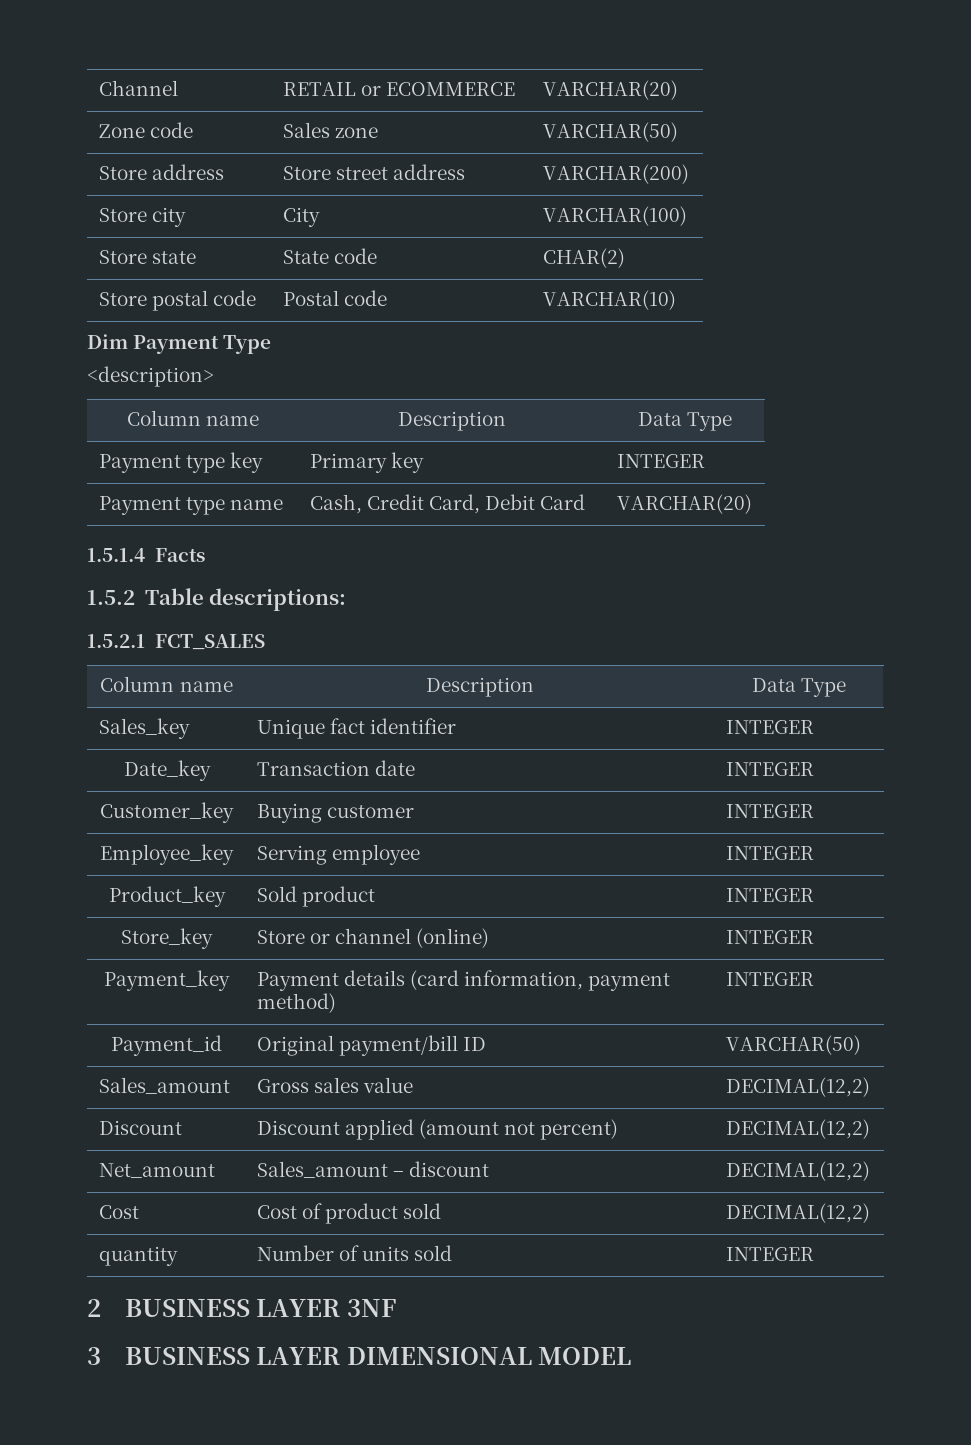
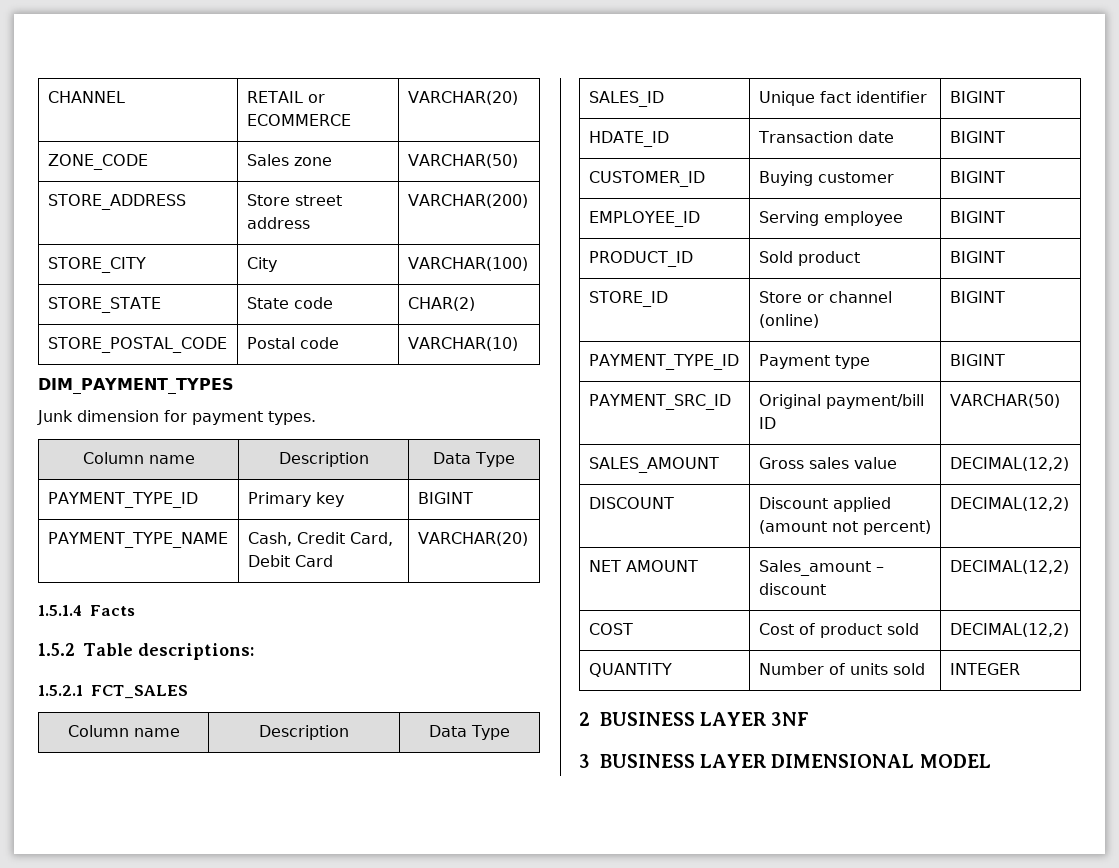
- Channel | RETAIL or ECOMMERCE | VARCHAR(20)
+ CHANNEL | RETAIL or ECOMMERCE | VARCHAR(20)
- Zone code | Sales zone | VARCHAR(50)
+ ZONE_CODE | Sales zone | VARCHAR(50)
- Store address | Store street address | VARCHAR(200)
+ STORE_ADDRESS | Store street address | VARCHAR(200)
- Store city | City | VARCHAR(100)
+ STORE_CITY | City | VARCHAR(100)
- Store state | State code | CHAR(2)
+ STORE_STATE | State code | CHAR(2)
- Store postal code | Postal code | VARCHAR(10)
+ STORE_POSTAL_CODE | Postal code | VARCHAR(10)
- Dim Payment Type
- <description>
+ DIM_PAYMENT_TYPES
+ Junk dimension for payment types.
  Column name | Description | Data Type
- Payment type key | Primary key | INTEGER
- Payment type name | Cash, Credit Card, Debit Card | VARCHAR(20)
+ PAYMENT_TYPE_ID | Primary key | BIGINT
+ PAYMENT_TYPE_NAME | Cash, Credit Card, Debit Card | VARCHAR(20)
- Sales_key | Unique fact identifier | INTEGER
- Date_key | Transaction date | INTEGER
- Customer_key | Buying customer | INTEGER
- Employee_key | Serving employee | INTEGER
- Product_key | Sold product | INTEGER
- Store_key | Store or channel (online) | INTEGER
- Payment_key | Payment details (card information, payment method) | INTEGER
- Payment_id | Original payment/bill ID | VARCHAR(50)
+ SALES_ID | Unique fact identifier | BIGINT
+ HDATE_ID | Transaction date | BIGINT
+ CUSTOMER_ID | Buying customer | BIGINT
+ EMPLOYEE_ID | Serving employee | BIGINT
+ PRODUCT_ID | Sold product | BIGINT
+ STORE_ID | Store or channel (online) | BIGINT
+ PAYMENT_TYPE_ID | Payment type | BIGINT
+ PAYMENT_SRC_ID | Original payment/bill ID | VARCHAR(50)
- Sales_amount | Gross sales value | DECIMAL(12,2)
+ SALES_AMOUNT | Gross sales value | DECIMAL(12,2)
- Discount | Discount applied (amount not percent) | DECIMAL(12,2)
+ DISCOUNT | Discount applied (amount not percent) | DECIMAL(12,2)
- Net_amount | Sales_amount – discount | DECIMAL(12,2)
+ NET AMOUNT | Sales_amount – discount | DECIMAL(12,2)
- Cost | Cost of product sold | DECIMAL(12,2)
+ COST | Cost of product sold | DECIMAL(12,2)
- quantity | Number of units sold | INTEGER
+ QUANTITY | Number of units sold | INTEGER

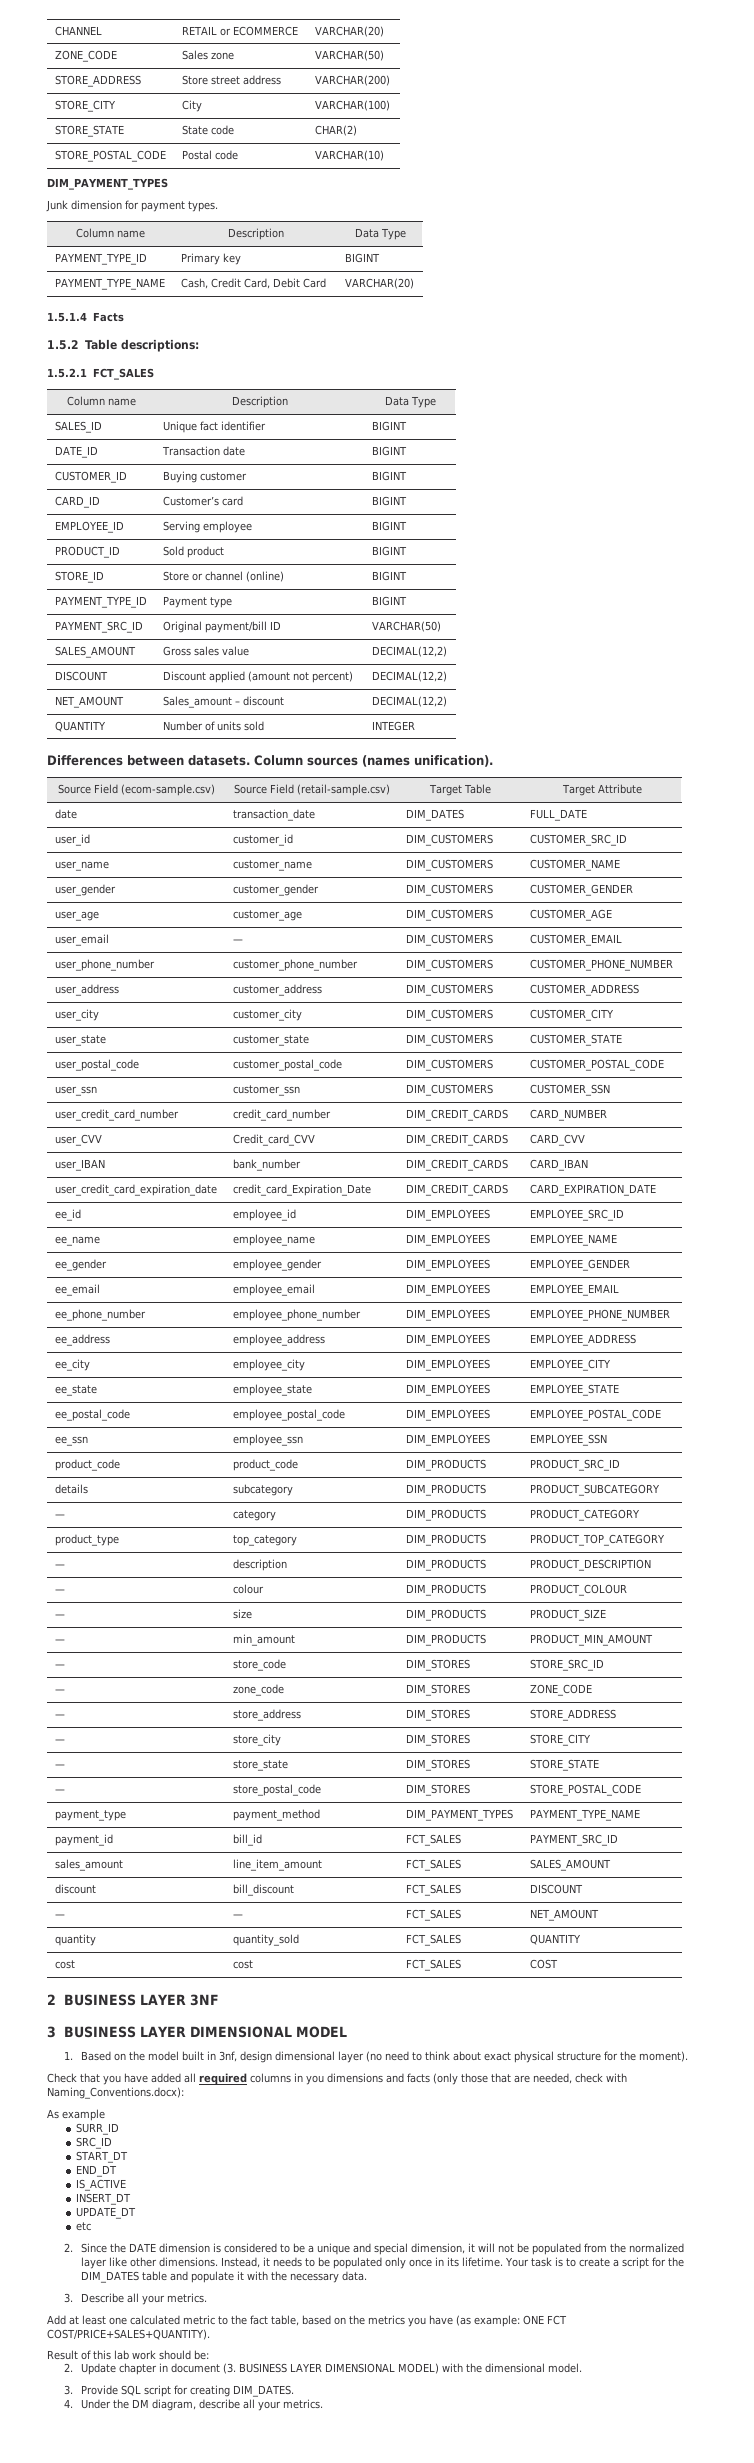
- HDATE_ID | Transaction date | BIGINT
+ DATE_ID | Transaction date | BIGINT
+ CARD_ID | Customer’s card | BIGINT
- NET AMOUNT | Sales_amount – discount | DECIMAL(12,2)
+ NET_AMOUNT | Sales_amount – discount | DECIMAL(12,2)
- COST | Cost of product sold | DECIMAL(12,2)
+ Differences between datasets. Column sources (names unification).
+ Source Field (ecom-sample.csv) | Source Field (retail-sample.csv) | Target Table | Target Attribute
+ date | transaction_date | DIM_DATES | FULL_DATE
+ user_id | customer_id | DIM_CUSTOMERS | CUSTOMER_SRC_ID
+ user_name | customer_name | DIM_CUSTOMERS | CUSTOMER_NAME
+ user_gender | customer_gender | DIM_CUSTOMERS | CUSTOMER_GENDER
+ user_age | customer_age | DIM_CUSTOMERS | CUSTOMER_AGE
+ user_email | — | DIM_CUSTOMERS | CUSTOMER_EMAIL
+ user_phone_number | customer_phone_number | DIM_CUSTOMERS | CUSTOMER_PHONE_NUMBER
+ user_address | customer_address | DIM_CUSTOMERS | CUSTOMER_ADDRESS
+ user_city | customer_city | DIM_CUSTOMERS | CUSTOMER_CITY
+ user_state | customer_state | DIM_CUSTOMERS | CUSTOMER_STATE
+ user_postal_code | customer_postal_code | DIM_CUSTOMERS | CUSTOMER_POSTAL_CODE
+ user_ssn | customer_ssn | DIM_CUSTOMERS | CUSTOMER_SSN
+ user_credit_card_number | credit_card_number | DIM_CREDIT_CARDS | CARD_NUMBER
+ user_CVV | Credit_card_CVV | DIM_CREDIT_CARDS | CARD_CVV
+ user_IBAN | bank_number | DIM_CREDIT_CARDS | CARD_IBAN
+ user_credit_card_expiration_date | credit_card_Expiration_Date | DIM_CREDIT_CARDS | CARD_EXPIRATION_DATE
+ ee_id | employee_id | DIM_EMPLOYEES | EMPLOYEE_SRC_ID
+ ee_name | employee_name | DIM_EMPLOYEES | EMPLOYEE_NAME
+ ee_gender | employee_gender | DIM_EMPLOYEES | EMPLOYEE_GENDER
+ ee_email | employee_email | DIM_EMPLOYEES | EMPLOYEE_EMAIL
+ ee_phone_number | employee_phone_number | DIM_EMPLOYEES | EMPLOYEE_PHONE_NUMBER
+ ee_address | employee_address | DIM_EMPLOYEES | EMPLOYEE_ADDRESS
+ ee_city | employee_city | DIM_EMPLOYEES | EMPLOYEE_CITY
+ ee_state | employee_state | DIM_EMPLOYEES | EMPLOYEE_STATE
+ ee_postal_code | employee_postal_code | DIM_EMPLOYEES | EMPLOYEE_POSTAL_CODE
+ ee_ssn | employee_ssn | DIM_EMPLOYEES | EMPLOYEE_SSN
+ product_code | product_code | DIM_PRODUCTS | PRODUCT_SRC_ID
+ details | subcategory | DIM_PRODUCTS | PRODUCT_SUBCATEGORY
+ — | category | DIM_PRODUCTS | PRODUCT_CATEGORY
+ product_type | top_category | DIM_PRODUCTS | PRODUCT_TOP_CATEGORY
+ — | description | DIM_PRODUCTS | PRODUCT_DESCRIPTION
+ — | colour | DIM_PRODUCTS | PRODUCT_COLOUR
+ — | size | DIM_PRODUCTS | PRODUCT_SIZE
+ — | min_amount | DIM_PRODUCTS | PRODUCT_MIN_AMOUNT
+ — | store_code | DIM_STORES | STORE_SRC_ID
+ — | zone_code | DIM_STORES | ZONE_CODE
+ — | store_address | DIM_STORES | STORE_ADDRESS
+ — | store_city | DIM_STORES | STORE_CITY
+ — | store_state | DIM_STORES | STORE_STATE
+ — | store_postal_code | DIM_STORES | STORE_POSTAL_CODE
+ payment_type | payment_method | DIM_PAYMENT_TYPES | PAYMENT_TYPE_NAME
+ payment_id | bill_id | FCT_SALES | PAYMENT_SRC_ID
+ sales_amount | line_item_amount | FCT_SALES | SALES_AMOUNT
+ discount | bill_discount | FCT_SALES | DISCOUNT
+ — | — | FCT_SALES | NET_AMOUNT
+ quantity | quantity_sold | FCT_SALES | QUANTITY
+ cost | cost | FCT_SALES | COST
+ 1. Based on the model built in 3nf, design dimensional layer (no need to think about exact physical structure for the moment).
+ Check that you have added all required columns in you dimensions and facts (only those that are needed, check with Naming_Conventions.docx):
+ As example
+ SURR_ID
+ SRC_ID
+ START_DT
+ END_DT
+ IS_ACTIVE
+ INSERT_DT
+ UPDATE_DT
+ etc
+ 2. Since the DATE dimension is considered to be a unique and special dimension, it will not be populated from the normalized layer like other dimensions. Instead, it needs to be populated only once in its lifetime. Your task is to create a script for the DIM_DATES table and populate it with the necessary data.
+ 3. Describe all your metrics.
+ Add at least one calculated metric to the fact table, based on the metrics you have (as example: ONE FCT COST/PRICE+SALES+QUANTITY).
+ Result of this lab work should be:
+ 2. Update chapter in document (3. BUSINESS LAYER DIMENSIONAL MODEL) with the dimensional model.
+ 3. Provide SQL script for creating DIM_DATES.
+ 4. Under the DM diagram, describe all your metrics.

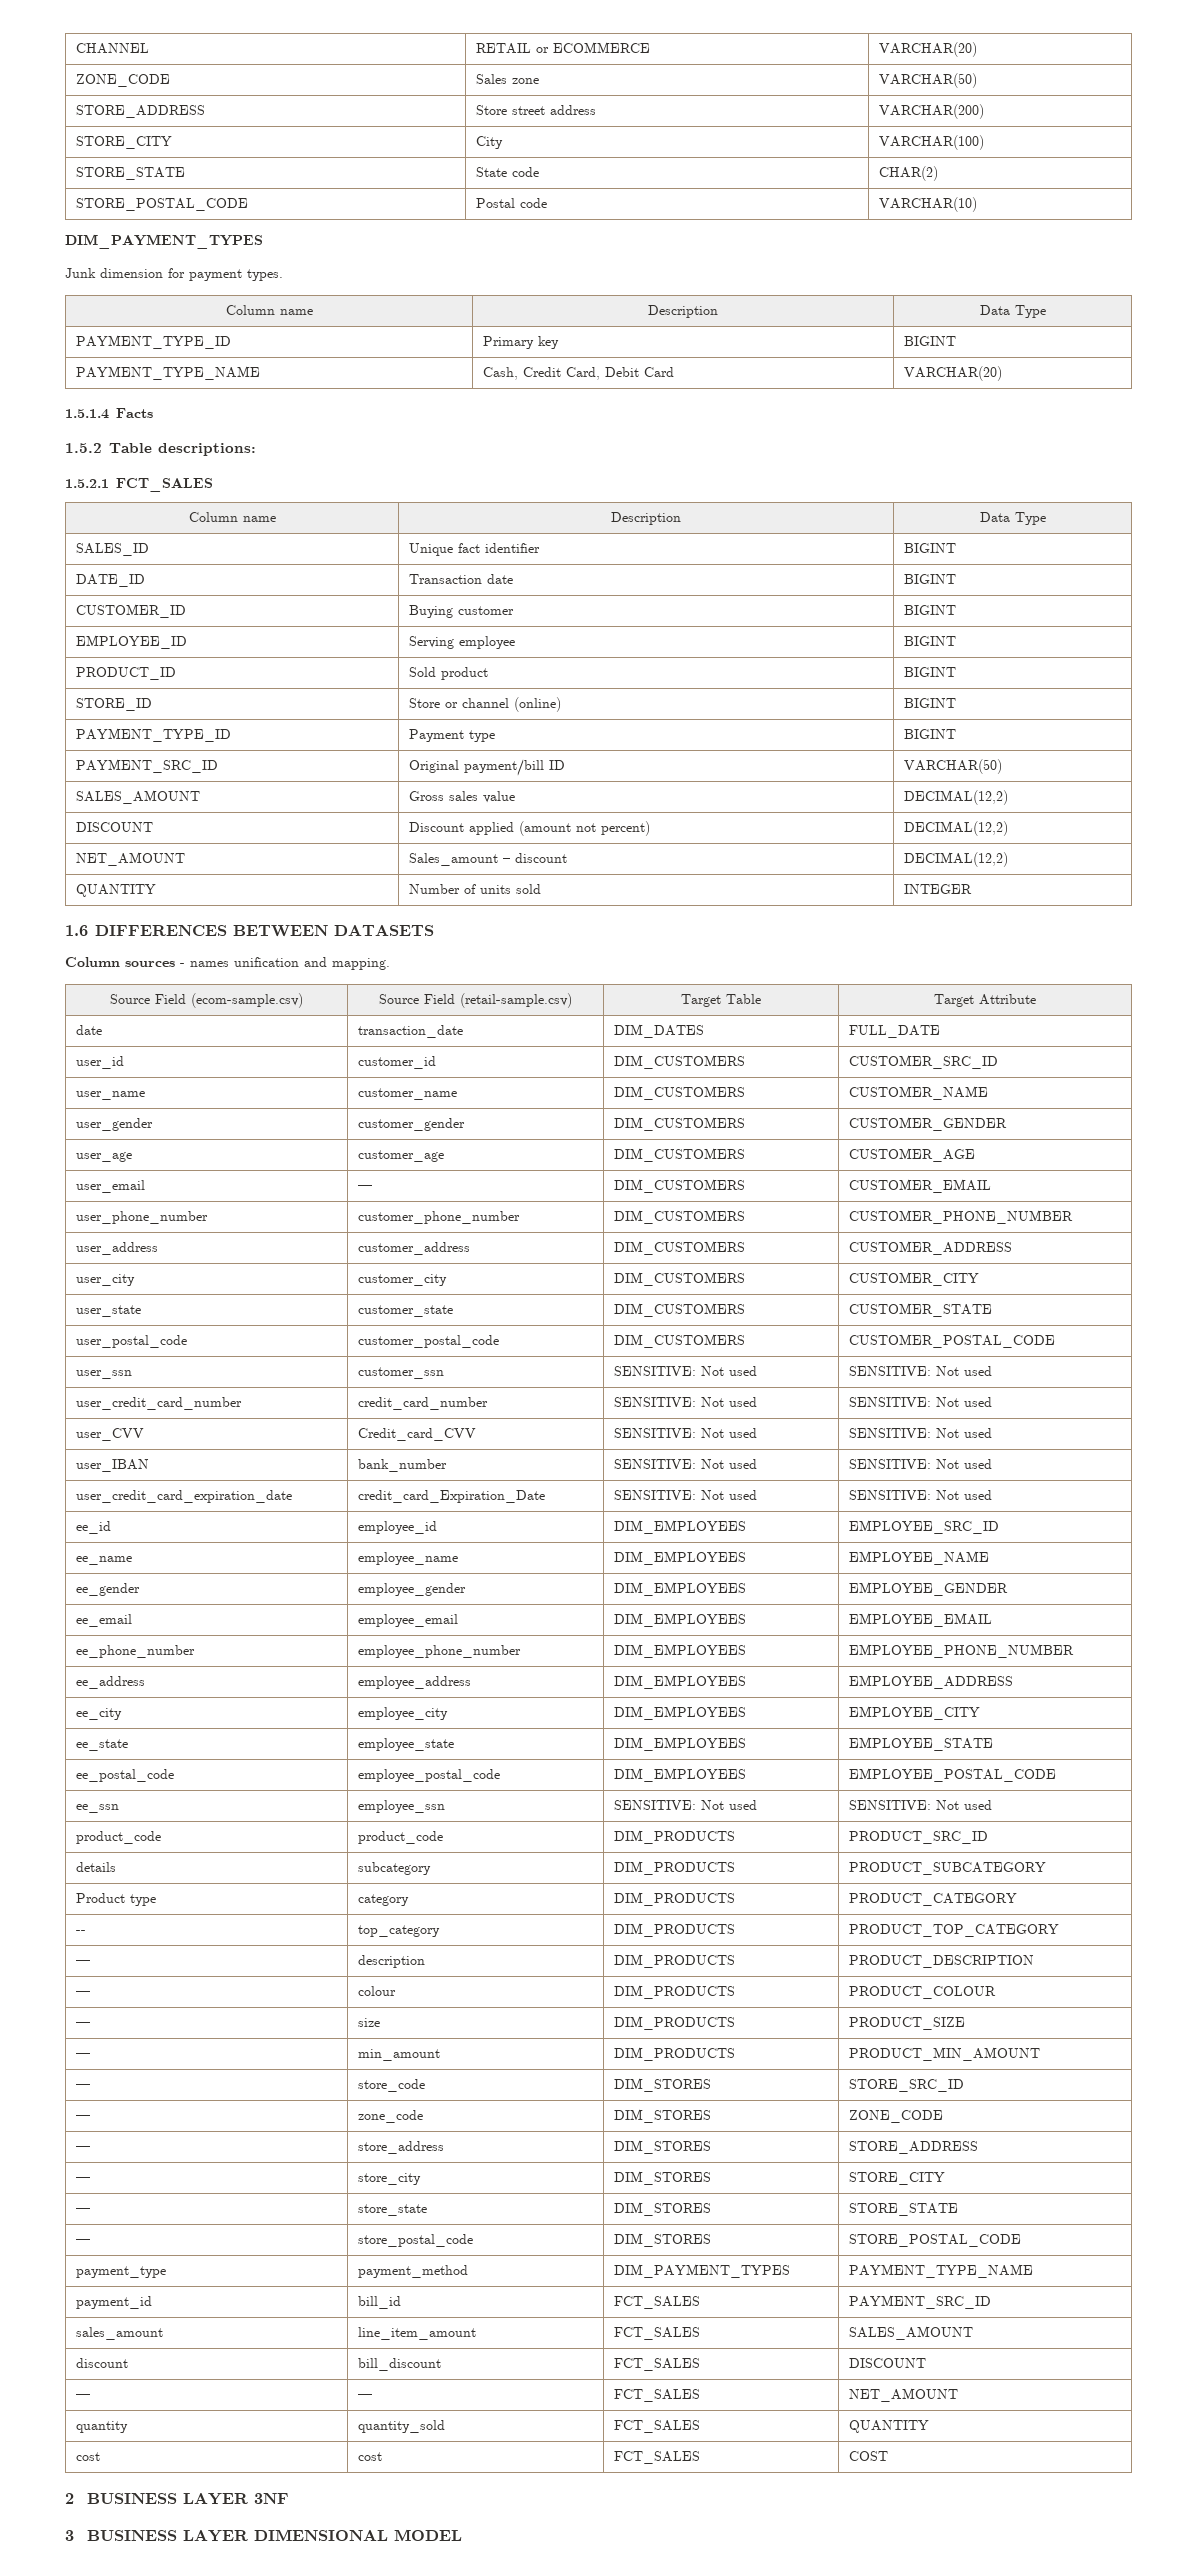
- CARD_ID | Customer’s card | BIGINT
- Differences between datasets. Column sources (names unification).
+ 1.6 DIFFERENCES BETWEEN DATASETS
+ Column sources - names unification and mapping.
- user_ssn | customer_ssn | DIM_CUSTOMERS | CUSTOMER_SSN
- user_credit_card_number | credit_card_number | DIM_CREDIT_CARDS | CARD_NUMBER
- user_CVV | Credit_card_CVV | DIM_CREDIT_CARDS | CARD_CVV
- user_IBAN | bank_number | DIM_CREDIT_CARDS | CARD_IBAN
- user_credit_card_expiration_date | credit_card_Expiration_Date | DIM_CREDIT_CARDS | CARD_EXPIRATION_DATE
+ user_ssn | customer_ssn | SENSITIVE: Not used | SENSITIVE: Not used
+ user_credit_card_number | credit_card_number | SENSITIVE: Not used | SENSITIVE: Not used
+ user_CVV | Credit_card_CVV | SENSITIVE: Not used | SENSITIVE: Not used
+ user_IBAN | bank_number | SENSITIVE: Not used | SENSITIVE: Not used
+ user_credit_card_expiration_date | credit_card_Expiration_Date | SENSITIVE: Not used | SENSITIVE: Not used
- ee_ssn | employee_ssn | DIM_EMPLOYEES | EMPLOYEE_SSN
+ ee_ssn | employee_ssn | SENSITIVE: Not used | SENSITIVE: Not used
- — | category | DIM_PRODUCTS | PRODUCT_CATEGORY
+ Product type | category | DIM_PRODUCTS | PRODUCT_CATEGORY
- product_type | top_category | DIM_PRODUCTS | PRODUCT_TOP_CATEGORY
+ -- | top_category | DIM_PRODUCTS | PRODUCT_TOP_CATEGORY
- 1. Based on the model built in 3nf, design dimensional layer (no need to think about exact physical structure for the moment).
- Check that you have added all required columns in you dimensions and facts (only those that are needed, check with Naming_Conventions.docx):
- As example
- SURR_ID
- SRC_ID
- START_DT
- END_DT
- IS_ACTIVE
- INSERT_DT
- UPDATE_DT
- etc
- 2. Since the DATE dimension is considered to be a unique and special dimension, it will not be populated from the normalized layer like other dimensions. Instead, it needs to be populated only once in its lifetime. Your task is to create a script for the DIM_DATES table and populate it with the necessary data.
- 3. Describe all your metrics.
- Add at least one calculated metric to the fact table, based on the metrics you have (as example: ONE FCT COST/PRICE+SALES+QUANTITY).
- Result of this lab work should be:
- 2. Update chapter in document (3. BUSINESS LAYER DIMENSIONAL MODEL) with the dimensional model.
- 3. Provide SQL script for creating DIM_DATES.
- 4. Under the DM diagram, describe all your metrics.

